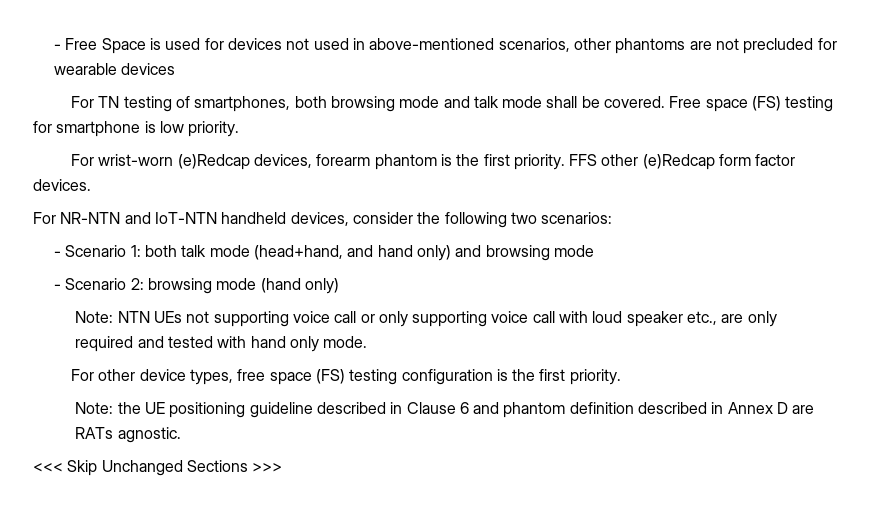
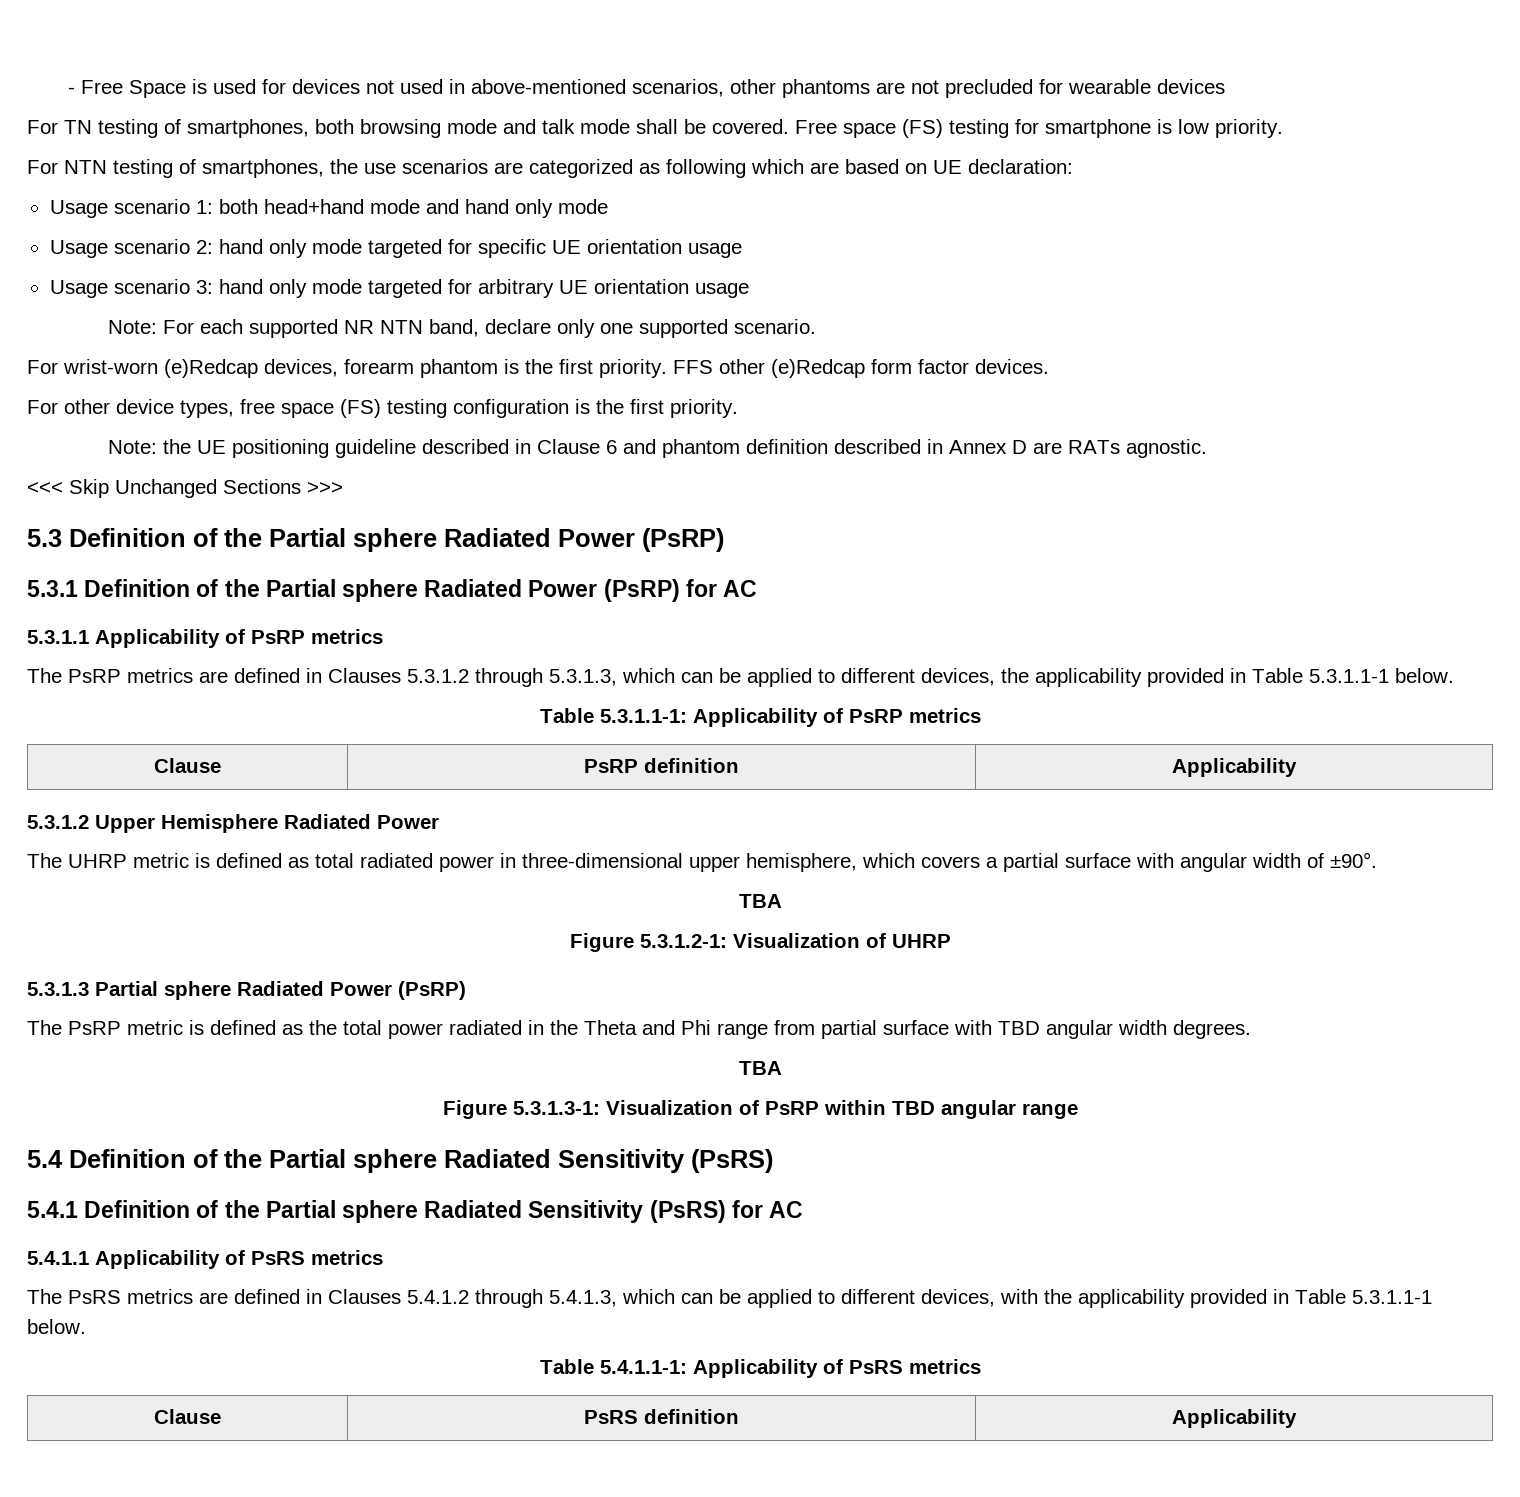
+ For NTN testing of smartphones, the use scenarios are categorized as following which are based on UE declaration:
+ Usage scenario 1: both head+hand mode and hand only mode
+ Usage scenario 2: hand only mode targeted for specific UE orientation usage
+ Usage scenario 3: hand only mode targeted for arbitrary UE orientation usage
+ Note: For each supported NR NTN band, declare only one supported scenario.
- For NR-NTN and IoT-NTN handheld devices, consider the following two scenarios:
- - Scenario 1: both talk mode (head+hand, and hand only) and browsing mode
- - Scenario 2: browsing mode (hand only)
- Note: NTN UEs not supporting voice call or only supporting voice call with loud speaker etc., are only required and tested with hand only mode.
+ 5.3 Definition of the Partial sphere Radiated Power (PsRP)
+ 5.3.1 Definition of the Partial sphere Radiated Power (PsRP) for AC
+ 5.3.1.1 Applicability of PsRP metrics
+ The PsRP metrics are defined in Clauses 5.3.1.2 through 5.3.1.3, which can be applied to different devices, the applicability provided in Table 5.3.1.1-1 below.
+ Table 5.3.1.1-1: Applicability of PsRP metrics
+ Clause | PsRP definition | Applicability
+ 5.3.1.2 Upper Hemisphere Radiated Power
+ The UHRP metric is defined as total radiated power in three-dimensional upper hemisphere, which covers a partial surface with angular width of ±90°.
+ TBA
+ Figure 5.3.1.2-1: Visualization of UHRP
+ 5.3.1.3 Partial sphere Radiated Power (PsRP)
+ The PsRP metric is defined as the total power radiated in the Theta and Phi range from partial surface with TBD angular width degrees.
+ TBA
+ Figure 5.3.1.3-1: Visualization of PsRP within TBD angular range
+ 5.4 Definition of the Partial sphere Radiated Sensitivity (PsRS)
+ 5.4.1 Definition of the Partial sphere Radiated Sensitivity (PsRS) for AC
+ 5.4.1.1 Applicability of PsRS metrics
+ The PsRS metrics are defined in Clauses 5.4.1.2 through 5.4.1.3, which can be applied to different devices, with the applicability provided in Table 5.3.1.1-1 below.
+ Table 5.4.1.1-1: Applicability of PsRS metrics
+ Clause | PsRS definition | Applicability

